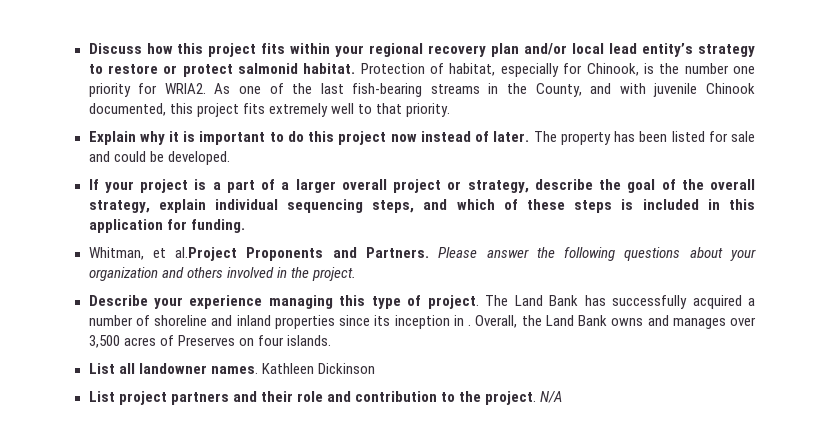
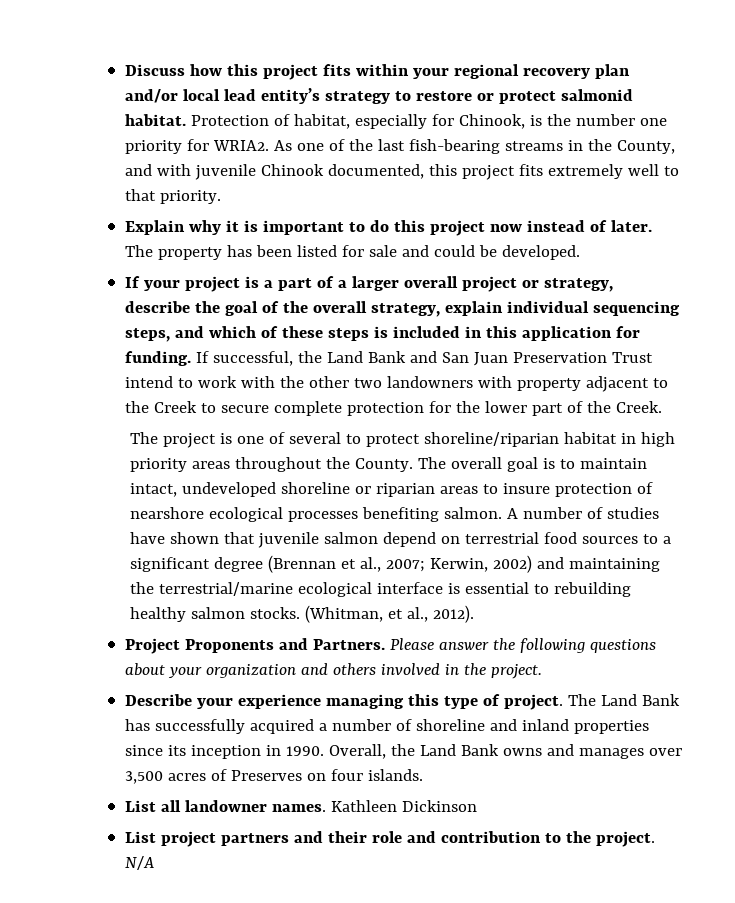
- If your project is a part of a larger overall project or strategy, describe the goal of the overall strategy, explain individual sequencing steps, and which of these steps is included in this application for funding.
- Whitman, et al.Project Proponents and Partners.
+ If your project is a part of a larger overall project or strategy, describe the goal of the overall strategy, explain individual sequencing steps, and which of these steps is included in this application for funding. If successful, the Land Bank and San Juan Preservation Trust intend to work with the other two landowners with property adjacent to the Creek to secure complete protection for the lower part of the Creek.
+ The project is one of several to protect shoreline/riparian habitat in high priority areas throughout the County. The overall goal is to maintain intact, undeveloped shoreline or riparian areas to insure protection of nearshore ecological processes benefiting salmon. A number of studies have shown that juvenile salmon depend on terrestrial food sources to a significant degree (Brennan et al., 2007; Kerwin, 2002) and maintaining the terrestrial/marine ecological interface is essential to rebuilding healthy salmon stocks. (Whitman, et al., 2012).
+ Project Proponents and Partners.
- The Land Bank has successfully acquired a number of shoreline and inland properties since its inception in .
+ The Land Bank has successfully acquired a number of shoreline and inland properties since its inception in 1990.

